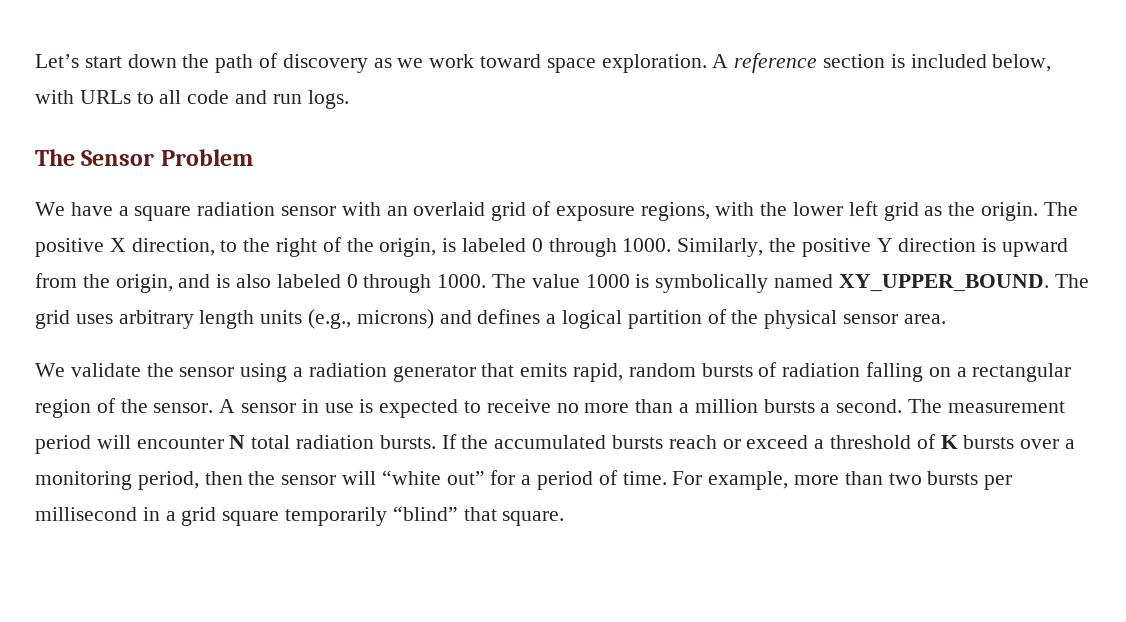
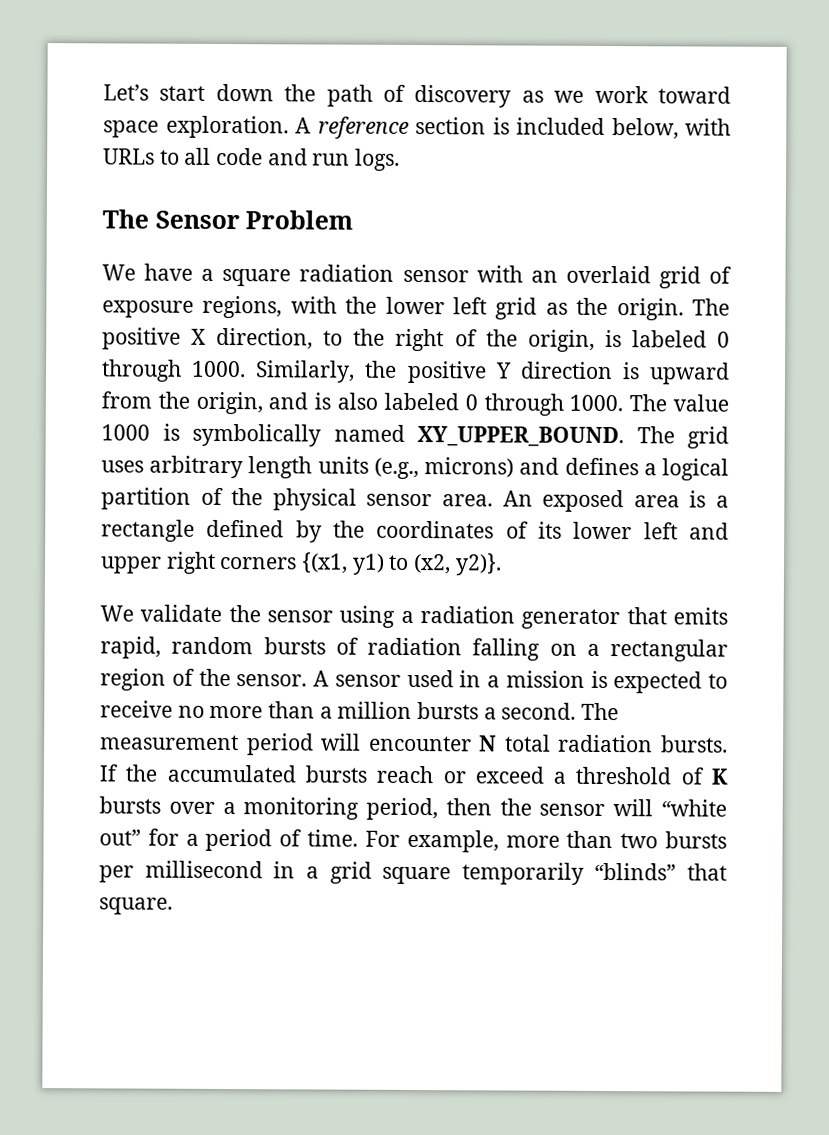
+ An exposed area is a rectangle defined by the coordinates of its lower left and upper right corners {(x1, y1) to (x2, y2)}.
- A sensor in use is expected to receive no more than a million bursts a second.
+ A sensor used in a mission is expected to receive no more than a million bursts a second.
- For example, more than two bursts per millisecond in a grid square temporarily “blind” that square.
+ For example, more than two bursts per millisecond in a grid square temporarily “blinds” that square.

